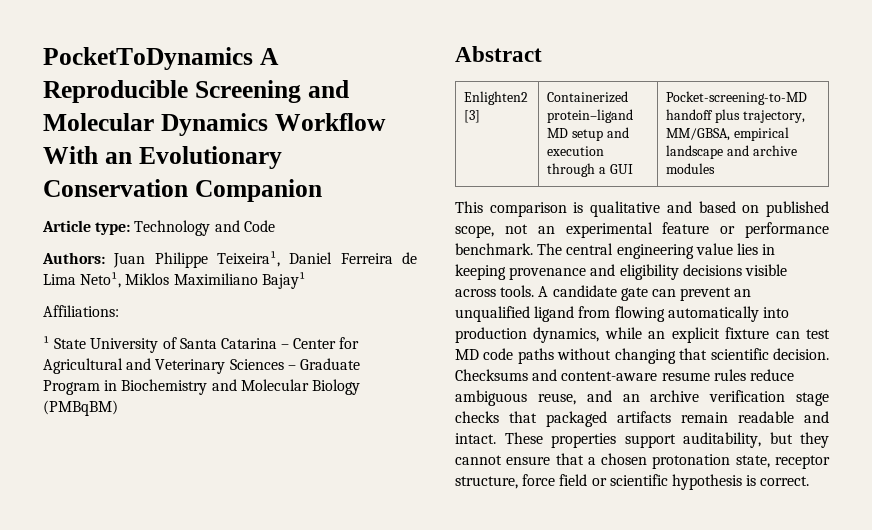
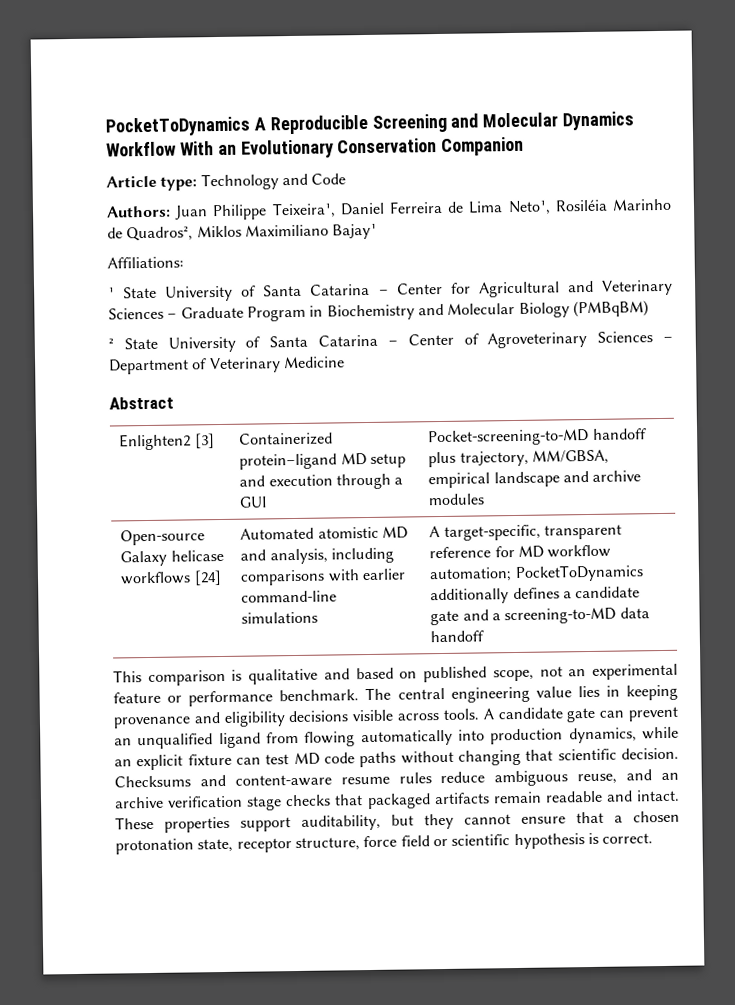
- Authors: Juan Philippe Teixeira¹, Daniel Ferreira de Lima Neto¹, Miklos Maximiliano Bajay¹
+ Authors: Juan Philippe Teixeira¹, Daniel Ferreira de Lima Neto¹, Rosiléia Marinho de Quadros², Miklos Maximiliano Bajay¹
+ ² State University of Santa Catarina – Center of Agroveterinary Sciences – Department of Veterinary Medicine
+ Open-source Galaxy helicase workflows [24] | Automated atomistic MD and analysis, including comparisons with earlier command-line simulations | A target-specific, transparent reference for MD workflow automation; PocketToDynamics additionally defines a candidate gate and a screening-to-MD data handoff

